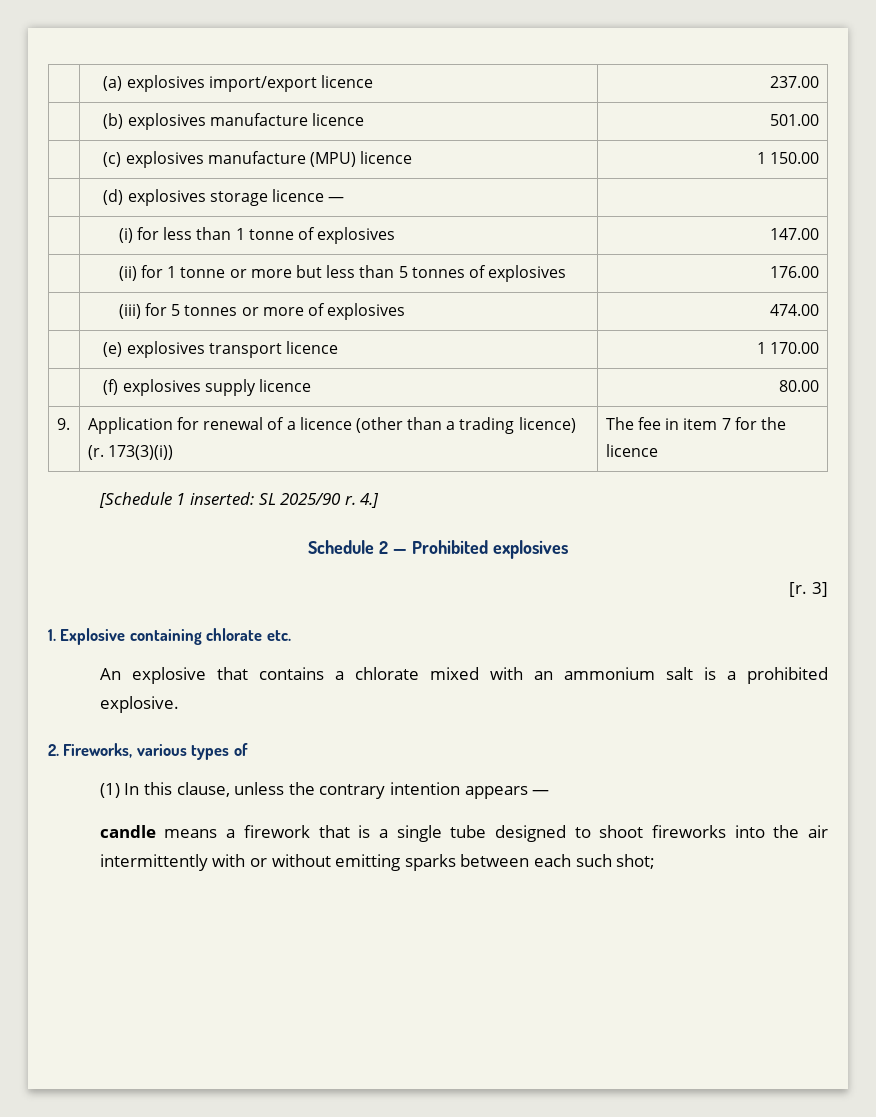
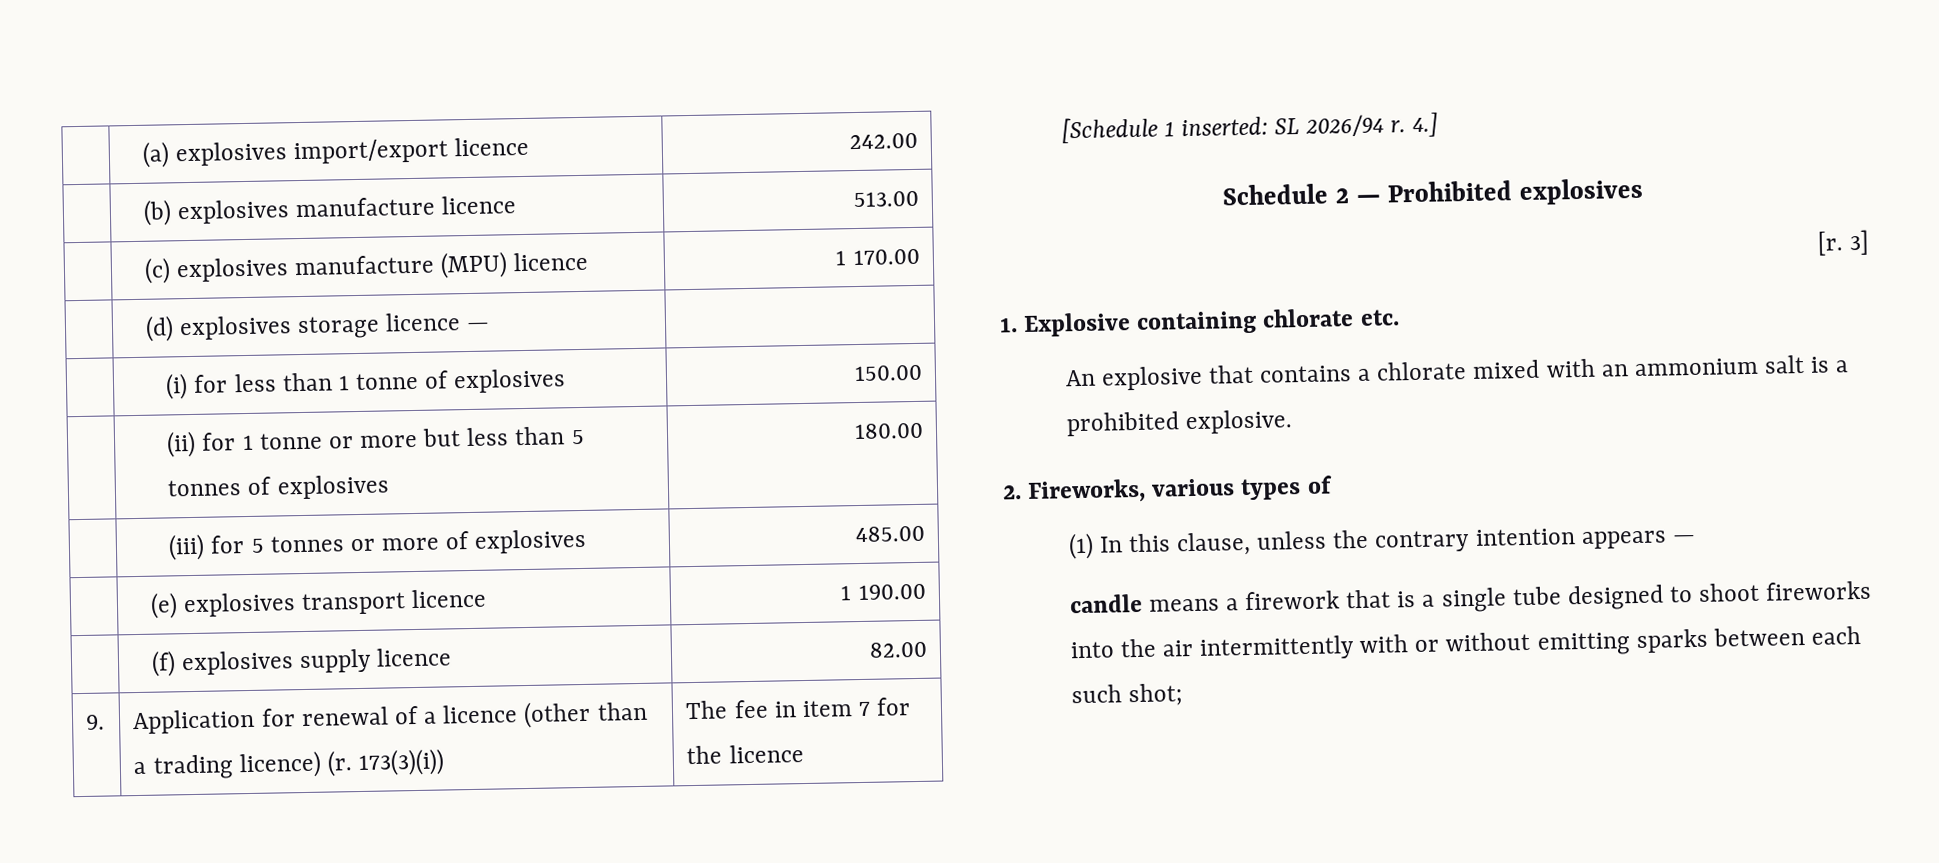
- | (a) explosives import/export licence | 237.00
+ | (a) explosives import/export licence | 242.00
- | (b) explosives manufacture licence | 501.00
+ | (b) explosives manufacture licence | 513.00
- | (c) explosives manufacture (MPU) licence | 1 150.00
+ | (c) explosives manufacture (MPU) licence | 1 170.00
- | (i) for less than 1 tonne of explosives | 147.00
+ | (i) for less than 1 tonne of explosives | 150.00
- | (ii) for 1 tonne or more but less than 5 tonnes of explosives | 176.00
+ | (ii) for 1 tonne or more but less than 5 tonnes of explosives | 180.00
- | (iii) for 5 tonnes or more of explosives | 474.00
+ | (iii) for 5 tonnes or more of explosives | 485.00
- | (e) explosives transport licence | 1 170.00
+ | (e) explosives transport licence | 1 190.00
- | (f) explosives supply licence | 80.00
+ | (f) explosives supply licence | 82.00
- [Schedule 1 inserted: SL 2025/90 r.
+ [Schedule 1 inserted: SL 2026/94 r.

